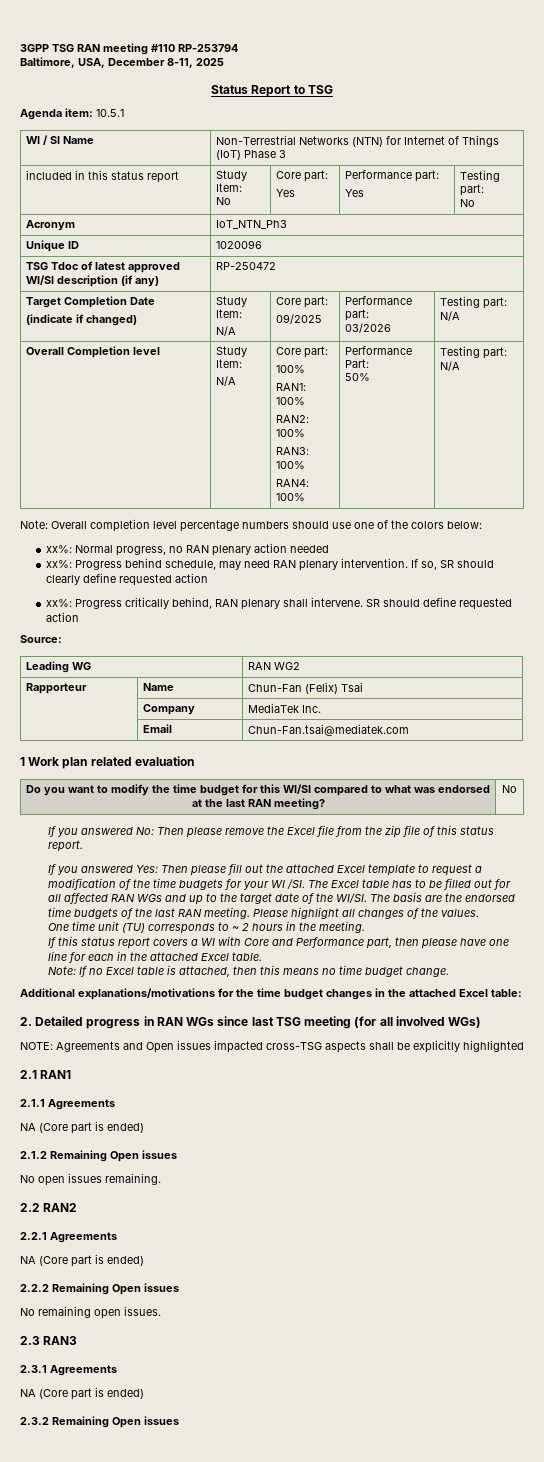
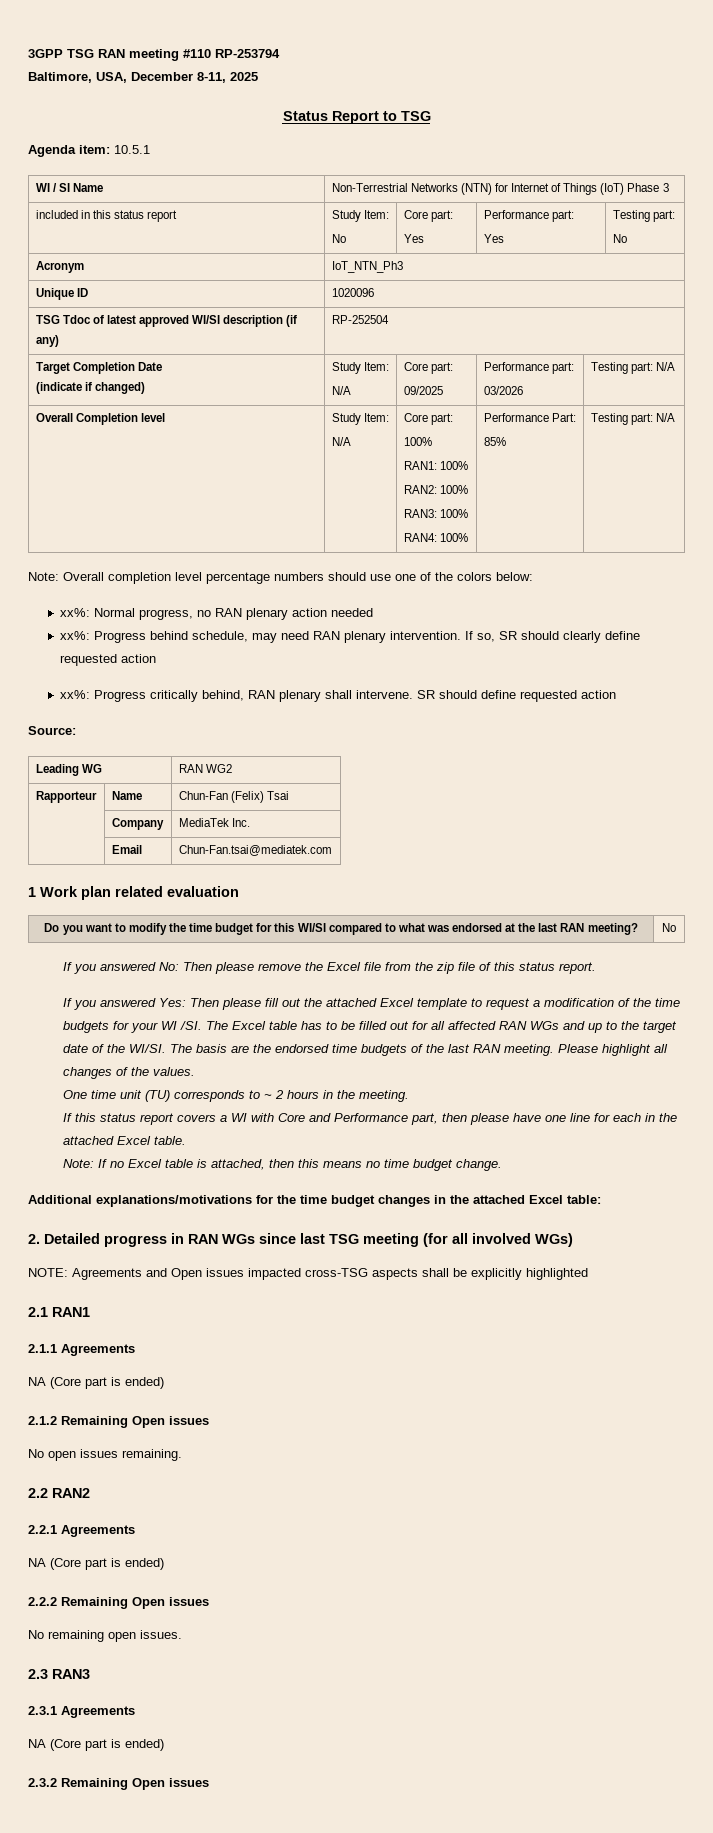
- TSG Tdoc of latest approved WI/SI description (if any) | RP-250472
+ TSG Tdoc of latest approved WI/SI description (if any) | RP-252504
  Overall Completion level | Study Item:
  N/A | Core part:
  100%
  RAN1: 100%
  RAN2: 100%
  RAN3: 100%
  RAN4: 100% | Performance Part:
- 50% | Testing part: N/A
+ 85% | Testing part: N/A

